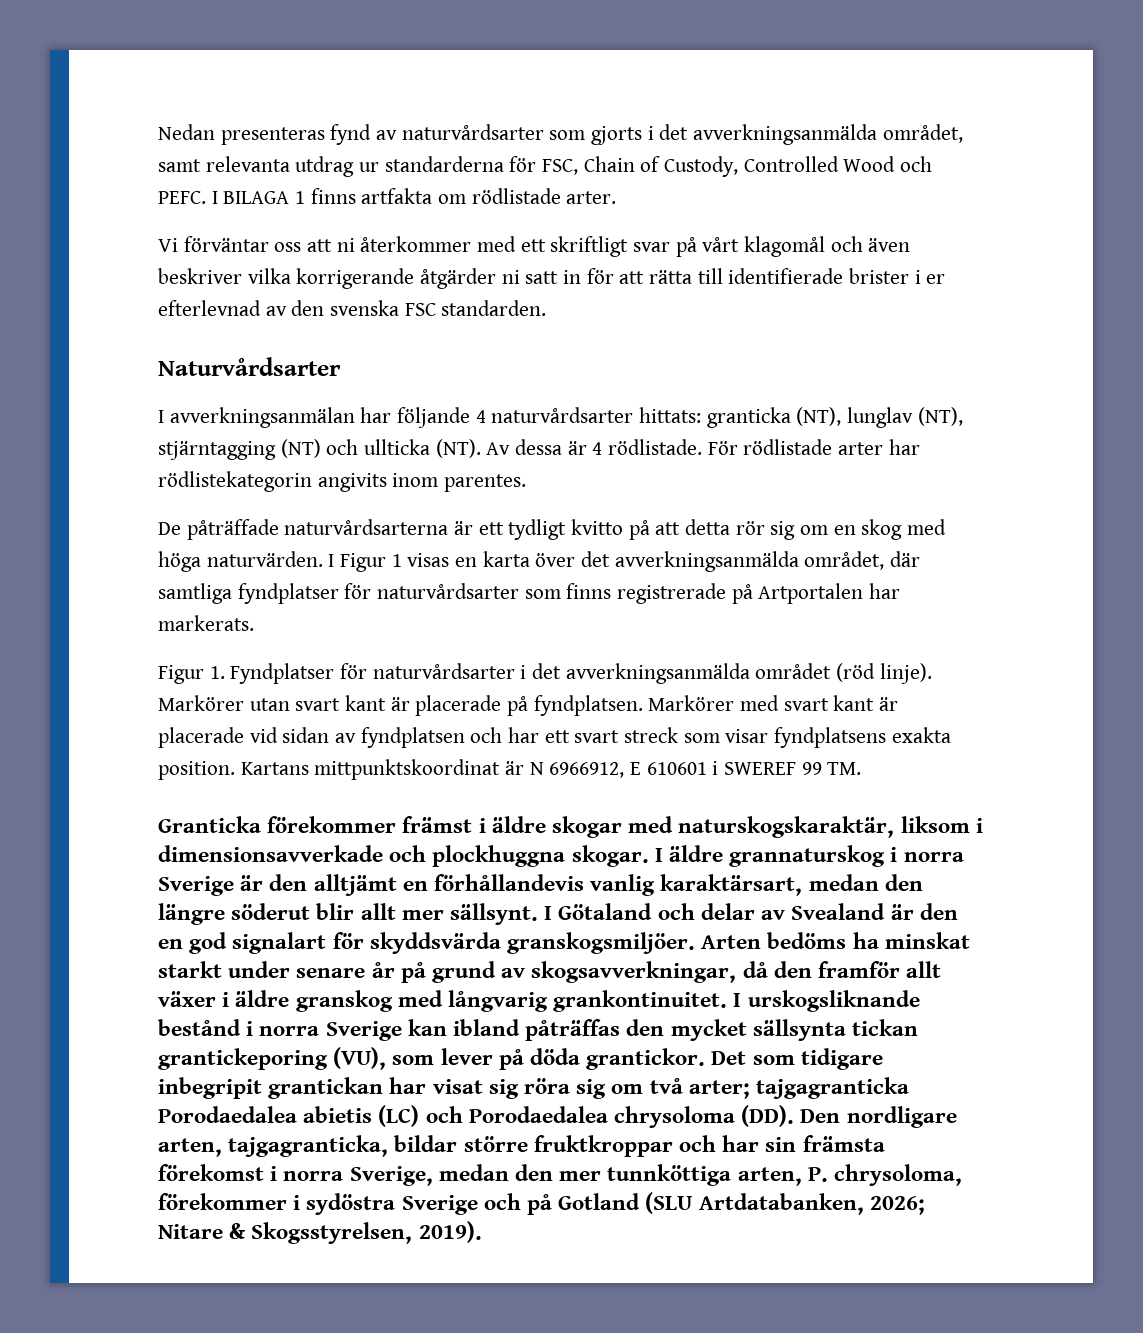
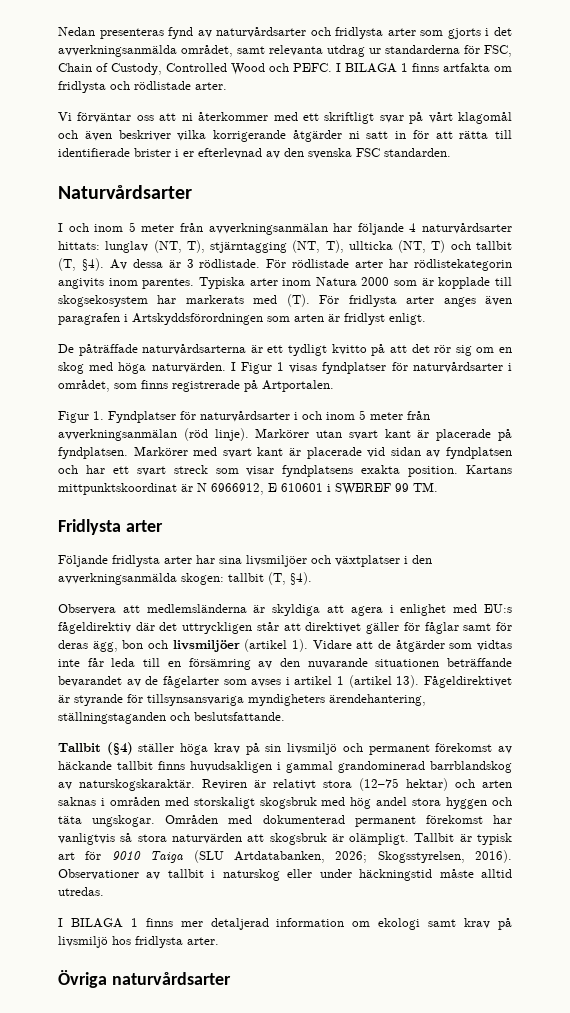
- Nedan presenteras fynd av naturvårdsarter som gjorts i det avverkningsanmälda området, samt relevanta utdrag ur standarderna för FSC, Chain of Custody, Controlled Wood och PEFC.
+ Nedan presenteras fynd av naturvårdsarter och fridlysta arter som gjorts i det avverkningsanmälda området, samt relevanta utdrag ur standarderna för FSC, Chain of Custody, Controlled Wood och PEFC.
- I BILAGA 1 finns artfakta om rödlistade arter.
+ I BILAGA 1 finns artfakta om fridlysta och rödlistade arter.
- I avverkningsanmälan har följande 4 naturvårdsarter hittats: granticka (NT), lunglav (NT), stjärntagging (NT) och ullticka (NT). Av dessa är 4 rödlistade.
+ I och inom 5 meter från avverkningsanmälan har följande 4 naturvårdsarter hittats: lunglav (NT, T), stjärntagging (NT, T), ullticka (NT, T) och tallbit (T, §4). Av dessa är 3 rödlistade.
+ Typiska arter inom Natura 2000 som är kopplade till skogsekosystem har markerats med (T). För fridlysta arter anges även paragrafen i Artskyddsförordningen som arten är fridlyst enligt.
- De påträffade naturvårdsarterna är ett tydligt kvitto på att detta rör sig om en skog med höga naturvärden.
+ De påträffade naturvårdsarterna är ett tydligt kvitto på att det rör sig om en skog med höga naturvärden.
- I Figur 1 visas en karta över det avverkningsanmälda området, där samtliga fyndplatser för naturvårdsarter som finns registrerade på Artportalen har markerats.
+ I Figur 1 visas fyndplatser för naturvårdsarter i området, som finns registrerade på Artportalen.
- Figur 1. Fyndplatser för naturvårdsarter i det avverkningsanmälda området (röd linje).
+ Figur 1. Fyndplatser för naturvårdsarter i och inom 5 meter från avverkningsanmälan (röd linje).
- Granticka förekommer främst i äldre skogar med naturskogskaraktär, liksom i dimensionsavverkade och plockhuggna skogar. I äldre grannaturskog i norra Sverige är den alltjämt en förhållandevis vanlig karaktärsart, medan den längre söderut blir allt mer sällsynt. I Götaland och delar av Svealand är den en god signalart för skyddsvärda granskogsmiljöer. Arten bedöms ha minskat starkt under senare år på grund av skogsavverkningar, då den framför allt växer i äldre granskog med långvarig grankontinuitet. I urskogsliknande bestånd i norra Sverige kan ibland påträffas den mycket sällsynta tickan grantickeporing (VU), som lever på döda grantickor. Det som tidigare inbegripit grantickan har visat sig röra sig om två arter; tajgagranticka Porodaedalea abietis (LC) och Porodaedalea chrysoloma (DD). Den nordligare arten, tajgagranticka, bildar större fruktkroppar och har sin främsta förekomst i norra Sverige, medan den mer tunnköttiga arten, P. chrysoloma, förekommer i sydöstra Sverige och på Gotland (SLU Artdatabanken, 2026; Nitare & Skogsstyrelsen, 2019).
+ Fridlysta arter
+ Följande fridlysta arter har sina livsmiljöer och växtplatser i den avverkningsanmälda skogen: tallbit (T, §4).
+ Observera att medlemsländerna är skyldiga att agera i enlighet med EU:s fågeldirektiv där det uttryckligen står att direktivet gäller för fåglar samt för deras ägg, bon och livsmiljöer (artikel 1). Vidare att de åtgärder som vidtas inte får leda till en försämring av den nuvarande situationen beträffande bevarandet av de fågelarter som avses i artikel 1 (artikel 13). Fågeldirektivet är styrande för tillsynsansvariga myndigheters ärendehantering, ställningstaganden och beslutsfattande.
+ Tallbit (§4) ställer höga krav på sin livsmiljö och permanent förekomst av häckande tallbit finns huvudsakligen i gammal grandominerad barrblandskog av naturskogskaraktär. Reviren är relativt stora (12–75 hektar) och arten saknas i områden med storskaligt skogsbruk med hög andel stora hyggen och täta ungskogar. Områden med dokumenterad permanent förekomst har vanligtvis så stora naturvärden att skogsbruk är olämpligt. Tallbit är typisk art för 9010 Taiga (SLU Artdatabanken, 2026; Skogsstyrelsen, 2016). Observationer av tallbit i naturskog eller under häckningstid måste alltid utredas.
+ I BILAGA 1 finns mer detaljerad information om ekologi samt krav på livsmiljö hos fridlysta arter.
+ Övriga naturvårdsarter

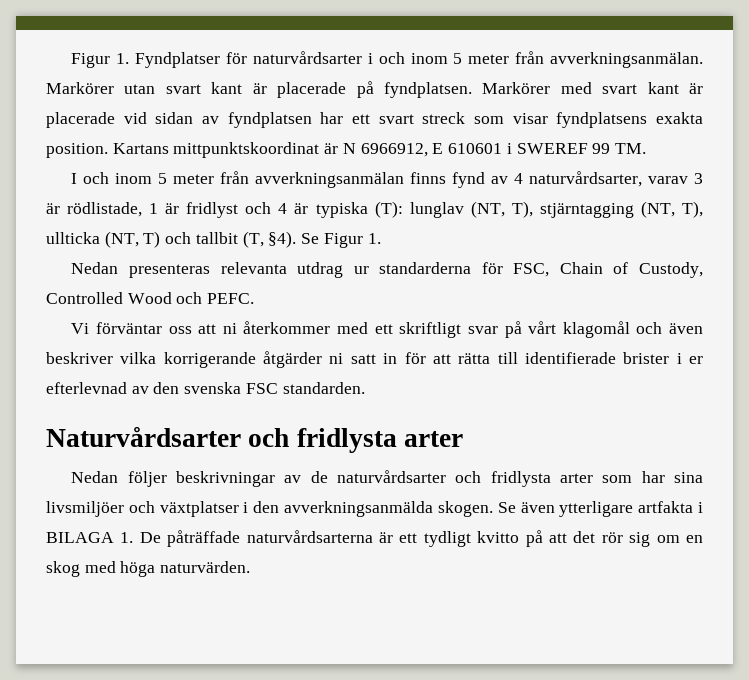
- Nedan presenteras fynd av naturvårdsarter och fridlysta arter som gjorts i det avverkningsanmälda området, samt relevanta utdrag ur standarderna för FSC, Chain of Custody, Controlled Wood och PEFC. I BILAGA 1 finns artfakta om fridlysta och rödlistade arter.
+ Figur 1. Fyndplatser för naturvårdsarter i och inom 5 meter från avverkningsanmälan. Markörer utan svart kant är placerade på fyndplatsen. Markörer med svart kant är placerade vid sidan av fyndplatsen har ett svart streck som visar fyndplatsens exakta position. Kartans mittpunktskoordinat är N 6966912, E 610601 i SWEREF 99 TM.
+ I och inom 5 meter från avverkningsanmälan finns fynd av 4 naturvårdsarter, varav 3 är rödlistade, 1 är fridlyst och 4 är typiska (T): lunglav (NT, T), stjärntagging (NT, T), ullticka (NT, T) och tallbit (T, §4). Se Figur 1.
+ Nedan presenteras relevanta utdrag ur standarderna för FSC, Chain of Custody, Controlled Wood och PEFC.
- Naturvårdsarter
- I och inom 5 meter från avverkningsanmälan har följande 4 naturvårdsarter hittats: lunglav (NT, T), stjärntagging (NT, T), ullticka (NT, T) och tallbit (T, §4). Av dessa är 3 rödlistade. För rödlistade arter har rödlistekategorin angivits inom parentes. Typiska arter inom Natura 2000 som är kopplade till skogsekosystem har markerats med (T). För fridlysta arter anges även paragrafen i Artskyddsförordningen som arten är fridlyst enligt.
- De påträffade naturvårdsarterna är ett tydligt kvitto på att det rör sig om en skog med höga naturvärden. I Figur 1 visas fyndplatser för naturvårdsarter i området, som finns registrerade på Artportalen.
- Figur 1. Fyndplatser för naturvårdsarter i och inom 5 meter från avverkningsanmälan (röd linje). Markörer utan svart kant är placerade på fyndplatsen. Markörer med svart kant är placerade vid sidan av fyndplatsen och har ett svart streck som visar fyndplatsens exakta position. Kartans mittpunktskoordinat är N 6966912, E 610601 i SWEREF 99 TM.
- Fridlysta arter
- Följande fridlysta arter har sina livsmiljöer och växtplatser i den avverkningsanmälda skogen: tallbit (T, §4).
- Observera att medlemsländerna är skyldiga att agera i enlighet med EU:s fågeldirektiv där det uttryckligen står att direktivet gäller för fåglar samt för deras ägg, bon och livsmiljöer (artikel 1). Vidare att de åtgärder som vidtas inte får leda till en försämring av den nuvarande situationen beträffande bevarandet av de fågelarter som avses i artikel 1 (artikel 13). Fågeldirektivet är styrande för tillsynsansvariga myndigheters ärendehantering, ställningstaganden och beslutsfattande.
- Tallbit (§4) ställer höga krav på sin livsmiljö och permanent förekomst av häckande tallbit finns huvudsakligen i gammal grandominerad barrblandskog av naturskogskaraktär. Reviren är relativt stora (12–75 hektar) och arten saknas i områden med storskaligt skogsbruk med hög andel stora hyggen och täta ungskogar. Områden med dokumenterad permanent förekomst har vanligtvis så stora naturvärden att skogsbruk är olämpligt. Tallbit är typisk art för 9010 Taiga (SLU Artdatabanken, 2026; Skogsstyrelsen, 2016). Observationer av tallbit i naturskog eller under häckningstid måste alltid utredas.
- I BILAGA 1 finns mer detaljerad information om ekologi samt krav på livsmiljö hos fridlysta arter.
- Övriga naturvårdsarter
+ Naturvårdsarter och fridlysta arter
+ Nedan följer beskrivningar av de naturvårdsarter och fridlysta arter som har sina livsmiljöer och växtplatser i den avverkningsanmälda skogen. Se även ytterligare artfakta i BILAGA 1. De påträffade naturvårdsarterna är ett tydligt kvitto på att det rör sig om en skog med höga naturvärden.

